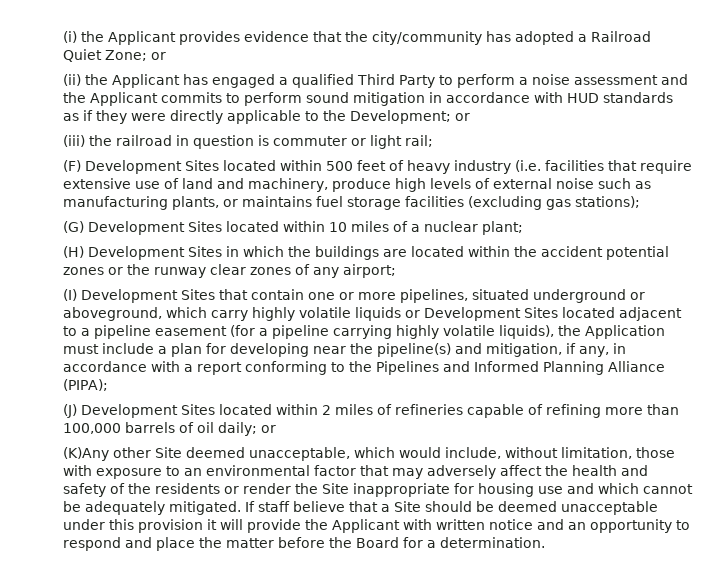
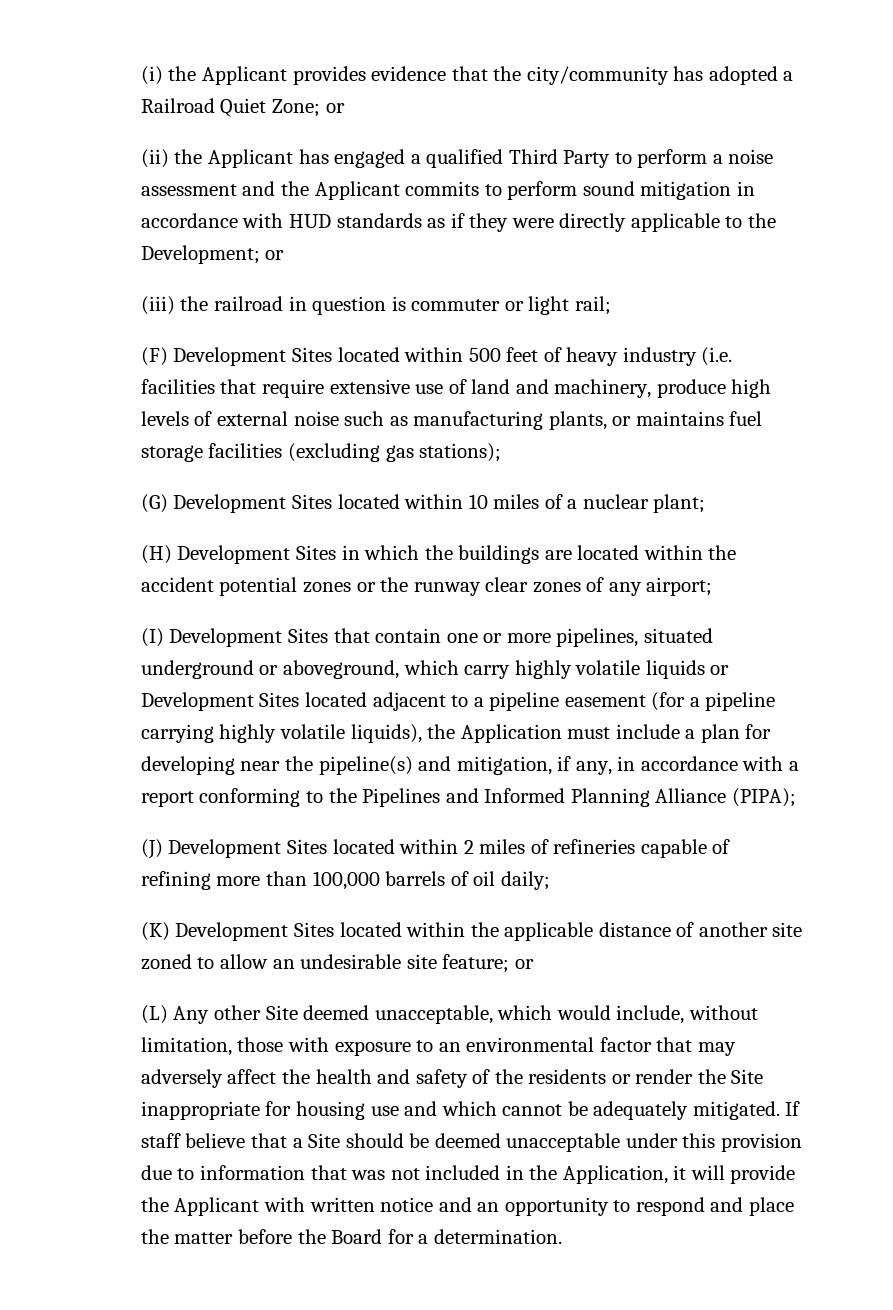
- (J) Development Sites located within 2 miles of refineries capable of refining more than 100,000 barrels of oil daily; or
- (K)Any other Site deemed unacceptable, which would include, without limitation, those with exposure to an environmental factor that may adversely affect the health and safety of the residents or render the Site inappropriate for housing use and which cannot be adequately mitigated.
+ (J) Development Sites located within 2 miles of refineries capable of refining more than 100,000 barrels of oil daily;
+ (K) Development Sites located within the applicable distance of another site zoned to allow an undesirable site feature; or
+ (L) Any other Site deemed unacceptable, which would include, without limitation, those with exposure to an environmental factor that may adversely affect the health and safety of the residents or render the Site inappropriate for housing use and which cannot be adequately mitigated.
- If staff believe that a Site should be deemed unacceptable under this provision it will provide the Applicant with written notice and an opportunity to respond and place the matter before the Board for a determination.
+ If staff believe that a Site should be deemed unacceptable under this provision due to information that was not included in the Application, it will provide the Applicant with written notice and an opportunity to respond and place the matter before the Board for a determination.

